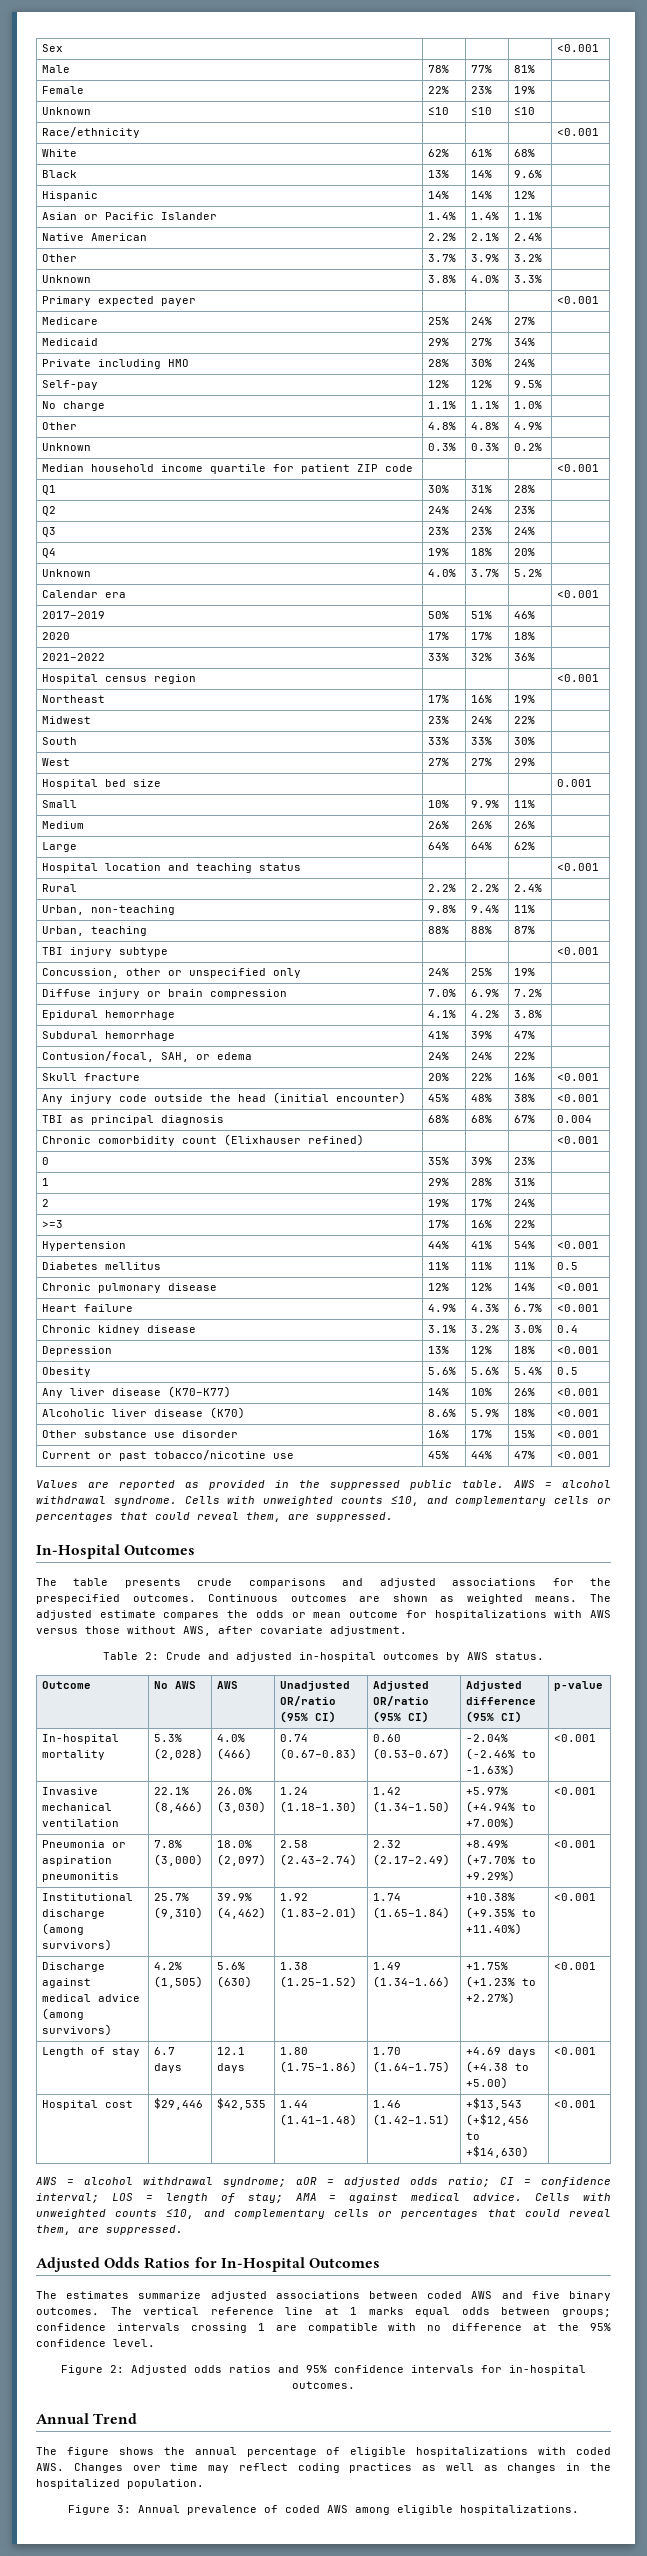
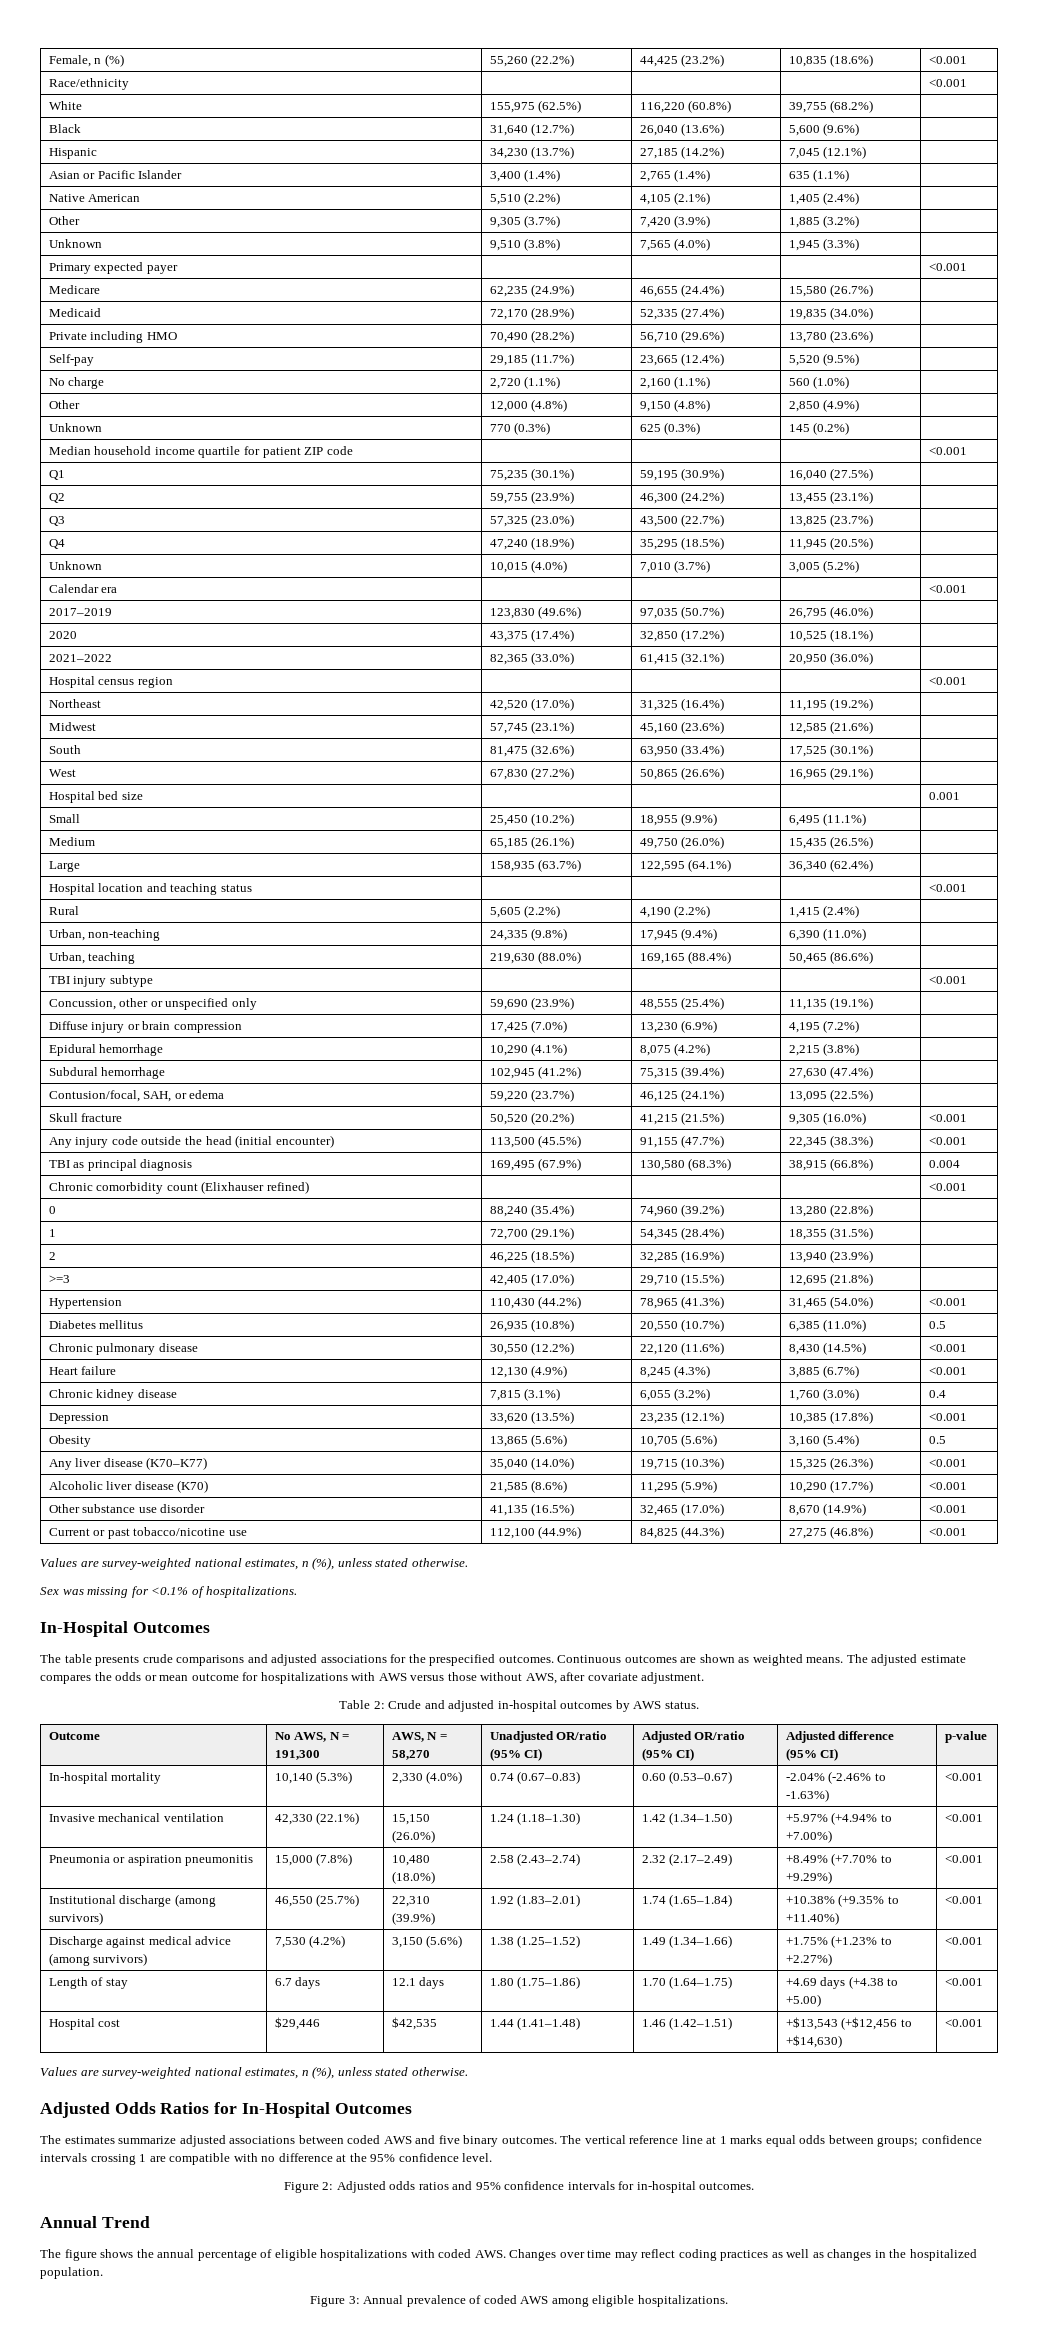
- Sex | | | | <0.001
- Male | 78% | 77% | 81% |
- Female | 22% | 23% | 19% |
- Unknown | ≤10 | ≤10 | ≤10 |
+ Female, n (%) | 55,260 (22.2%) | 44,425 (23.2%) | 10,835 (18.6%) | <0.001
  Race/ethnicity | | | | <0.001
- White | 62% | 61% | 68% |
- Black | 13% | 14% | 9.6% |
- Hispanic | 14% | 14% | 12% |
- Asian or Pacific Islander | 1.4% | 1.4% | 1.1% |
- Native American | 2.2% | 2.1% | 2.4% |
- Other | 3.7% | 3.9% | 3.2% |
- Unknown | 3.8% | 4.0% | 3.3% |
+ White | 155,975 (62.5%) | 116,220 (60.8%) | 39,755 (68.2%) |
+ Black | 31,640 (12.7%) | 26,040 (13.6%) | 5,600 (9.6%) |
+ Hispanic | 34,230 (13.7%) | 27,185 (14.2%) | 7,045 (12.1%) |
+ Asian or Pacific Islander | 3,400 (1.4%) | 2,765 (1.4%) | 635 (1.1%) |
+ Native American | 5,510 (2.2%) | 4,105 (2.1%) | 1,405 (2.4%) |
+ Other | 9,305 (3.7%) | 7,420 (3.9%) | 1,885 (3.2%) |
+ Unknown | 9,510 (3.8%) | 7,565 (4.0%) | 1,945 (3.3%) |
- Medicare | 25% | 24% | 27% |
- Medicaid | 29% | 27% | 34% |
- Private including HMO | 28% | 30% | 24% |
- Self-pay | 12% | 12% | 9.5% |
- No charge | 1.1% | 1.1% | 1.0% |
- Other | 4.8% | 4.8% | 4.9% |
- Unknown | 0.3% | 0.3% | 0.2% |
+ Medicare | 62,235 (24.9%) | 46,655 (24.4%) | 15,580 (26.7%) |
+ Medicaid | 72,170 (28.9%) | 52,335 (27.4%) | 19,835 (34.0%) |
+ Private including HMO | 70,490 (28.2%) | 56,710 (29.6%) | 13,780 (23.6%) |
+ Self-pay | 29,185 (11.7%) | 23,665 (12.4%) | 5,520 (9.5%) |
+ No charge | 2,720 (1.1%) | 2,160 (1.1%) | 560 (1.0%) |
+ Other | 12,000 (4.8%) | 9,150 (4.8%) | 2,850 (4.9%) |
+ Unknown | 770 (0.3%) | 625 (0.3%) | 145 (0.2%) |
- Q1 | 30% | 31% | 28% |
- Q2 | 24% | 24% | 23% |
- Q3 | 23% | 23% | 24% |
- Q4 | 19% | 18% | 20% |
- Unknown | 4.0% | 3.7% | 5.2% |
+ Q1 | 75,235 (30.1%) | 59,195 (30.9%) | 16,040 (27.5%) |
+ Q2 | 59,755 (23.9%) | 46,300 (24.2%) | 13,455 (23.1%) |
+ Q3 | 57,325 (23.0%) | 43,500 (22.7%) | 13,825 (23.7%) |
+ Q4 | 47,240 (18.9%) | 35,295 (18.5%) | 11,945 (20.5%) |
+ Unknown | 10,015 (4.0%) | 7,010 (3.7%) | 3,005 (5.2%) |
  Calendar era | | | | <0.001
- 2017–2019 | 50% | 51% | 46% |
- 2020 | 17% | 17% | 18% |
- 2021–2022 | 33% | 32% | 36% |
+ 2017–2019 | 123,830 (49.6%) | 97,035 (50.7%) | 26,795 (46.0%) |
+ 2020 | 43,375 (17.4%) | 32,850 (17.2%) | 10,525 (18.1%) |
+ 2021–2022 | 82,365 (33.0%) | 61,415 (32.1%) | 20,950 (36.0%) |
- Northeast | 17% | 16% | 19% |
- Midwest | 23% | 24% | 22% |
- South | 33% | 33% | 30% |
- West | 27% | 27% | 29% |
+ Northeast | 42,520 (17.0%) | 31,325 (16.4%) | 11,195 (19.2%) |
+ Midwest | 57,745 (23.1%) | 45,160 (23.6%) | 12,585 (21.6%) |
+ South | 81,475 (32.6%) | 63,950 (33.4%) | 17,525 (30.1%) |
+ West | 67,830 (27.2%) | 50,865 (26.6%) | 16,965 (29.1%) |
- Small | 10% | 9.9% | 11% |
- Medium | 26% | 26% | 26% |
- Large | 64% | 64% | 62% |
+ Small | 25,450 (10.2%) | 18,955 (9.9%) | 6,495 (11.1%) |
+ Medium | 65,185 (26.1%) | 49,750 (26.0%) | 15,435 (26.5%) |
+ Large | 158,935 (63.7%) | 122,595 (64.1%) | 36,340 (62.4%) |
- Rural | 2.2% | 2.2% | 2.4% |
- Urban, non-teaching | 9.8% | 9.4% | 11% |
- Urban, teaching | 88% | 88% | 87% |
+ Rural | 5,605 (2.2%) | 4,190 (2.2%) | 1,415 (2.4%) |
+ Urban, non-teaching | 24,335 (9.8%) | 17,945 (9.4%) | 6,390 (11.0%) |
+ Urban, teaching | 219,630 (88.0%) | 169,165 (88.4%) | 50,465 (86.6%) |
- Concussion, other or unspecified only | 24% | 25% | 19% |
+ Concussion, other or unspecified only | 59,690 (23.9%) | 48,555 (25.4%) | 11,135 (19.1%) |
- Diffuse injury or brain compression | 7.0% | 6.9% | 7.2% |
- Epidural hemorrhage | 4.1% | 4.2% | 3.8% |
- Subdural hemorrhage | 41% | 39% | 47% |
- Contusion/focal, SAH, or edema | 24% | 24% | 22% |
- Skull fracture | 20% | 22% | 16% | <0.001
+ Diffuse injury or brain compression | 17,425 (7.0%) | 13,230 (6.9%) | 4,195 (7.2%) |
+ Epidural hemorrhage | 10,290 (4.1%) | 8,075 (4.2%) | 2,215 (3.8%) |
+ Subdural hemorrhage | 102,945 (41.2%) | 75,315 (39.4%) | 27,630 (47.4%) |
+ Contusion/focal, SAH, or edema | 59,220 (23.7%) | 46,125 (24.1%) | 13,095 (22.5%) |
+ Skull fracture | 50,520 (20.2%) | 41,215 (21.5%) | 9,305 (16.0%) | <0.001
- Any injury code outside the head (initial encounter) | 45% | 48% | 38% | <0.001
+ Any injury code outside the head (initial encounter) | 113,500 (45.5%) | 91,155 (47.7%) | 22,345 (38.3%) | <0.001
- TBI as principal diagnosis | 68% | 68% | 67% | 0.004
+ TBI as principal diagnosis | 169,495 (67.9%) | 130,580 (68.3%) | 38,915 (66.8%) | 0.004
- 0 | 35% | 39% | 23% |
- 1 | 29% | 28% | 31% |
- 2 | 19% | 17% | 24% |
- >=3 | 17% | 16% | 22% |
- Hypertension | 44% | 41% | 54% | <0.001
- Diabetes mellitus | 11% | 11% | 11% | 0.5
- Chronic pulmonary disease | 12% | 12% | 14% | <0.001
- Heart failure | 4.9% | 4.3% | 6.7% | <0.001
- Chronic kidney disease | 3.1% | 3.2% | 3.0% | 0.4
- Depression | 13% | 12% | 18% | <0.001
- Obesity | 5.6% | 5.6% | 5.4% | 0.5
+ 0 | 88,240 (35.4%) | 74,960 (39.2%) | 13,280 (22.8%) |
+ 1 | 72,700 (29.1%) | 54,345 (28.4%) | 18,355 (31.5%) |
+ 2 | 46,225 (18.5%) | 32,285 (16.9%) | 13,940 (23.9%) |
+ >=3 | 42,405 (17.0%) | 29,710 (15.5%) | 12,695 (21.8%) |
+ Hypertension | 110,430 (44.2%) | 78,965 (41.3%) | 31,465 (54.0%) | <0.001
+ Diabetes mellitus | 26,935 (10.8%) | 20,550 (10.7%) | 6,385 (11.0%) | 0.5
+ Chronic pulmonary disease | 30,550 (12.2%) | 22,120 (11.6%) | 8,430 (14.5%) | <0.001
+ Heart failure | 12,130 (4.9%) | 8,245 (4.3%) | 3,885 (6.7%) | <0.001
+ Chronic kidney disease | 7,815 (3.1%) | 6,055 (3.2%) | 1,760 (3.0%) | 0.4
+ Depression | 33,620 (13.5%) | 23,235 (12.1%) | 10,385 (17.8%) | <0.001
+ Obesity | 13,865 (5.6%) | 10,705 (5.6%) | 3,160 (5.4%) | 0.5
- Any liver disease (K70–K77) | 14% | 10% | 26% | <0.001
+ Any liver disease (K70–K77) | 35,040 (14.0%) | 19,715 (10.3%) | 15,325 (26.3%) | <0.001
- Alcoholic liver disease (K70) | 8.6% | 5.9% | 18% | <0.001
+ Alcoholic liver disease (K70) | 21,585 (8.6%) | 11,295 (5.9%) | 10,290 (17.7%) | <0.001
- Other substance use disorder | 16% | 17% | 15% | <0.001
+ Other substance use disorder | 41,135 (16.5%) | 32,465 (17.0%) | 8,670 (14.9%) | <0.001
- Current or past tobacco/nicotine use | 45% | 44% | 47% | <0.001
- Values are reported as provided in the suppressed public table. AWS = alcohol withdrawal syndrome. Cells with unweighted counts ≤10, and complementary cells or percentages that could reveal them, are suppressed.
+ Current or past tobacco/nicotine use | 112,100 (44.9%) | 84,825 (44.3%) | 27,275 (46.8%) | <0.001
+ Values are survey-weighted national estimates, n (%), unless stated otherwise.
+ Sex was missing for <0.1% of hospitalizations.
- Outcome | No AWS | AWS | Unadjusted OR/ratio (95% CI) | Adjusted OR/ratio (95% CI) | Adjusted difference (95% CI) | p-value
+ Outcome | No AWS, N = 191,300 | AWS, N = 58,270 | Unadjusted OR/ratio (95% CI) | Adjusted OR/ratio (95% CI) | Adjusted difference (95% CI) | p-value
- In-hospital mortality | 5.3% (2,028) | 4.0% (466) | 0.74 (0.67–0.83) | 0.60 (0.53–0.67) | -2.04% (-2.46% to -1.63%) | <0.001
+ In-hospital mortality | 10,140 (5.3%) | 2,330 (4.0%) | 0.74 (0.67–0.83) | 0.60 (0.53–0.67) | -2.04% (-2.46% to -1.63%) | <0.001
- Invasive mechanical ventilation | 22.1% (8,466) | 26.0% (3,030) | 1.24 (1.18–1.30) | 1.42 (1.34–1.50) | +5.97% (+4.94% to +7.00%) | <0.001
+ Invasive mechanical ventilation | 42,330 (22.1%) | 15,150 (26.0%) | 1.24 (1.18–1.30) | 1.42 (1.34–1.50) | +5.97% (+4.94% to +7.00%) | <0.001
- Pneumonia or aspiration pneumonitis | 7.8% (3,000) | 18.0% (2,097) | 2.58 (2.43–2.74) | 2.32 (2.17–2.49) | +8.49% (+7.70% to +9.29%) | <0.001
+ Pneumonia or aspiration pneumonitis | 15,000 (7.8%) | 10,480 (18.0%) | 2.58 (2.43–2.74) | 2.32 (2.17–2.49) | +8.49% (+7.70% to +9.29%) | <0.001
- Institutional discharge (among survivors) | 25.7% (9,310) | 39.9% (4,462) | 1.92 (1.83–2.01) | 1.74 (1.65–1.84) | +10.38% (+9.35% to +11.40%) | <0.001
+ Institutional discharge (among survivors) | 46,550 (25.7%) | 22,310 (39.9%) | 1.92 (1.83–2.01) | 1.74 (1.65–1.84) | +10.38% (+9.35% to +11.40%) | <0.001
- Discharge against medical advice (among survivors) | 4.2% (1,505) | 5.6% (630) | 1.38 (1.25–1.52) | 1.49 (1.34–1.66) | +1.75% (+1.23% to +2.27%) | <0.001
+ Discharge against medical advice (among survivors) | 7,530 (4.2%) | 3,150 (5.6%) | 1.38 (1.25–1.52) | 1.49 (1.34–1.66) | +1.75% (+1.23% to +2.27%) | <0.001
  Hospital cost | $29,446 | $42,535 | 1.44 (1.41–1.48) | 1.46 (1.42–1.51) | +$13,543 (+$12,456 to +$14,630) | <0.001
- AWS = alcohol withdrawal syndrome; aOR = adjusted odds ratio; CI = confidence interval; LOS = length of stay; AMA = against medical advice. Cells with unweighted counts ≤10, and complementary cells or percentages that could reveal them, are suppressed.
+ Values are survey-weighted national estimates, n (%), unless stated otherwise.

